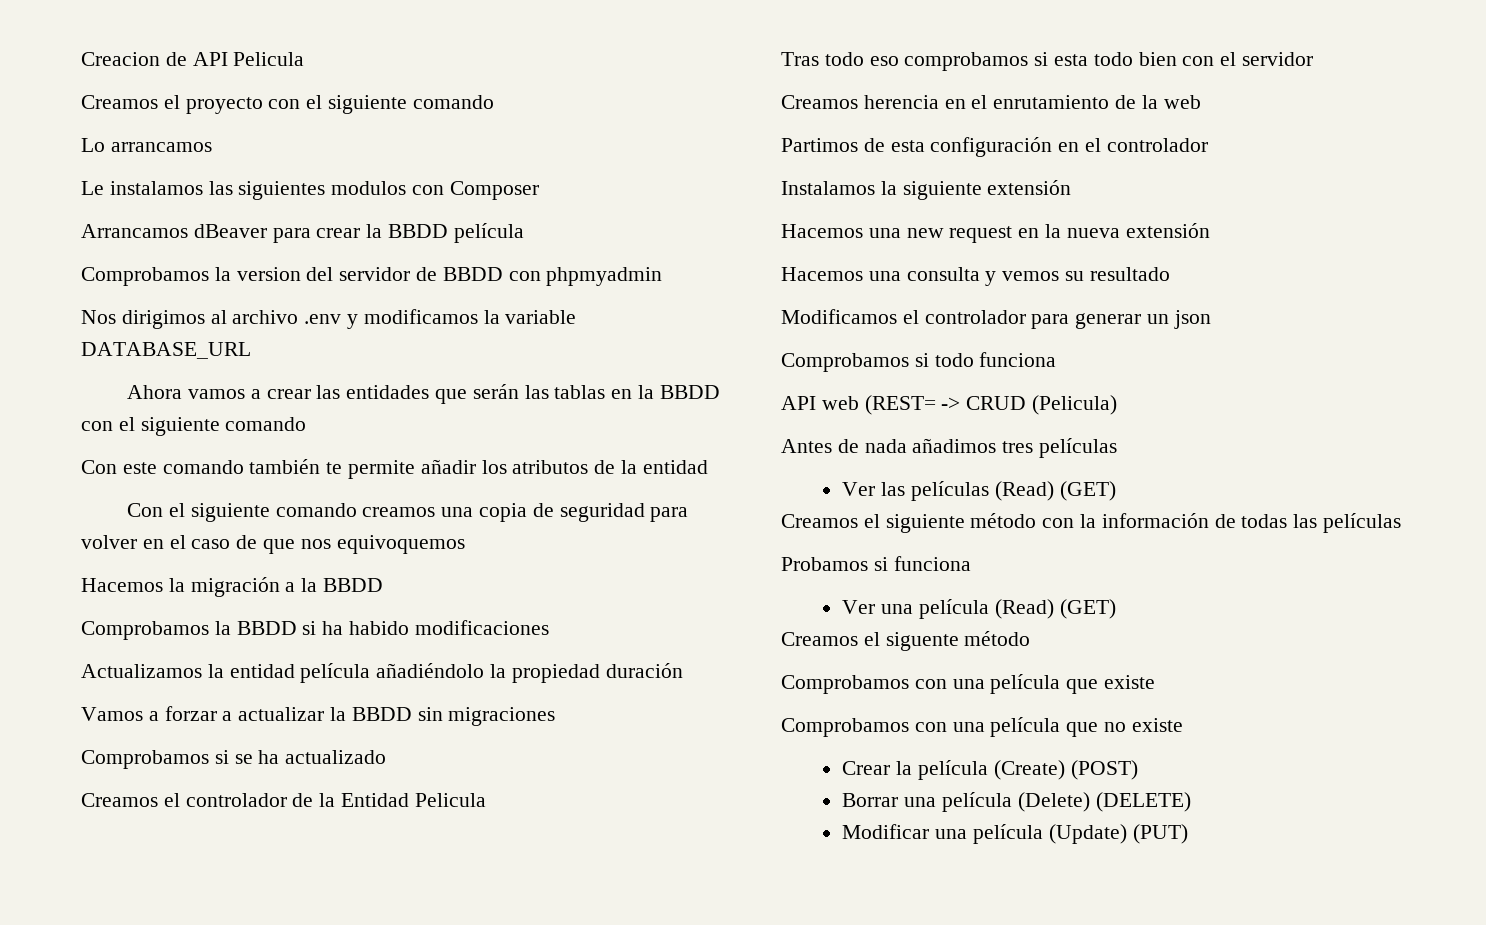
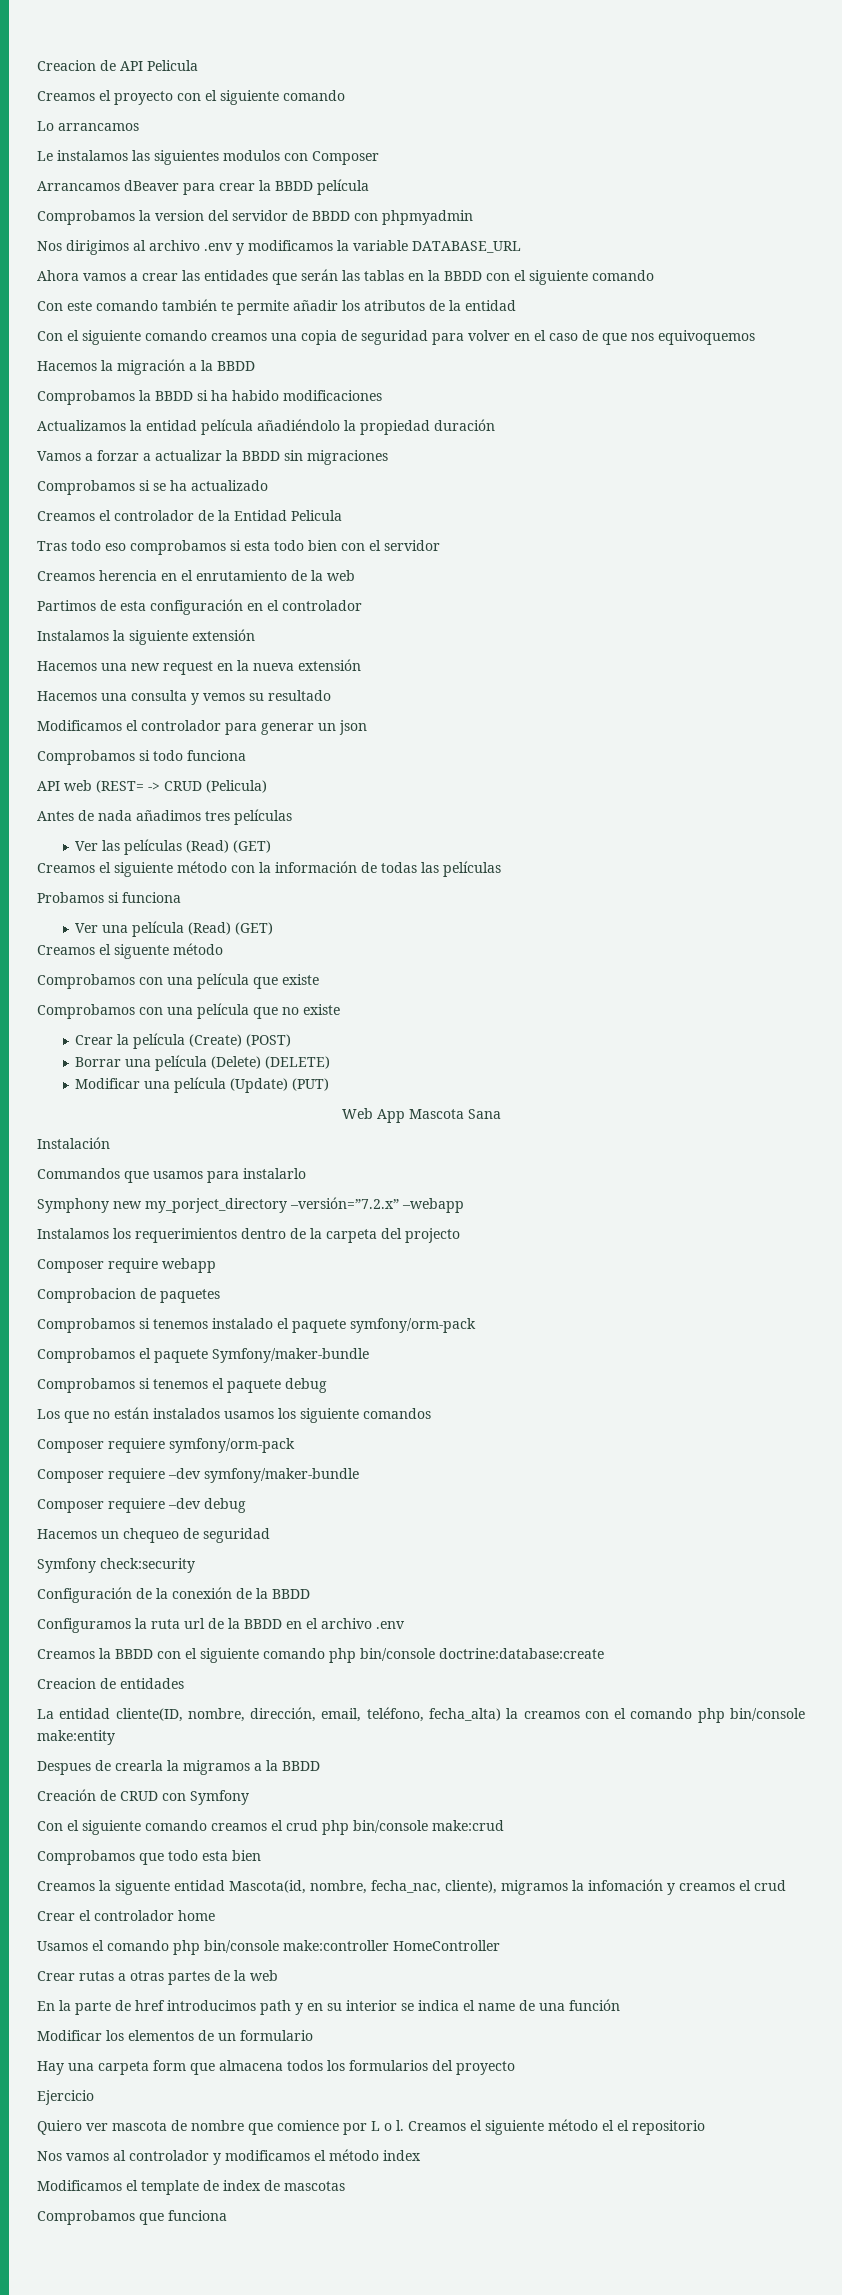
+ Web App Mascota Sana
+ Instalación
+ Commandos que usamos para instalarlo
+ Symphony new my_porject_directory –versión=”7.2.x” –webapp
+ Instalamos los requerimientos dentro de la carpeta del projecto
+ Composer require webapp
+ Comprobacion de paquetes
+ Comprobamos si tenemos instalado el paquete symfony/orm-pack
+ Comprobamos el paquete Symfony/maker-bundle
+ Comprobamos si tenemos el paquete debug
+ Los que no están instalados usamos los siguiente comandos
+ Composer requiere symfony/orm-pack
+ Composer requiere –dev symfony/maker-bundle
+ Composer requiere –dev debug
+ Hacemos un chequeo de seguridad
+ Symfony check:security
+ Configuración de la conexión de la BBDD
+ Configuramos la ruta url de la BBDD en el archivo .env
+ Creamos la BBDD con el siguiente comando php bin/console doctrine:database:create
+ Creacion de entidades
+ La entidad cliente(ID, nombre, dirección, email, teléfono, fecha_alta) la creamos con el comando php bin/console make:entity
+ Despues de crearla la migramos a la BBDD
+ Creación de CRUD con Symfony
+ Con el siguiente comando creamos el crud php bin/console make:crud
+ Comprobamos que todo esta bien
+ Creamos la siguente entidad Mascota(id, nombre, fecha_nac, cliente), migramos la infomación y creamos el crud
+ Crear el controlador home
+ Usamos el comando php bin/console make:controller HomeController
+ Crear rutas a otras partes de la web
+ En la parte de href introducimos path y en su interior se indica el name de una función
+ Modificar los elementos de un formulario
+ Hay una carpeta form que almacena todos los formularios del proyecto
+ Ejercicio
+ Quiero ver mascota de nombre que comience por L o l. Creamos el siguiente método el el repositorio
+ Nos vamos al controlador y modificamos el método index
+ Modificamos el template de index de mascotas
+ Comprobamos que funciona

